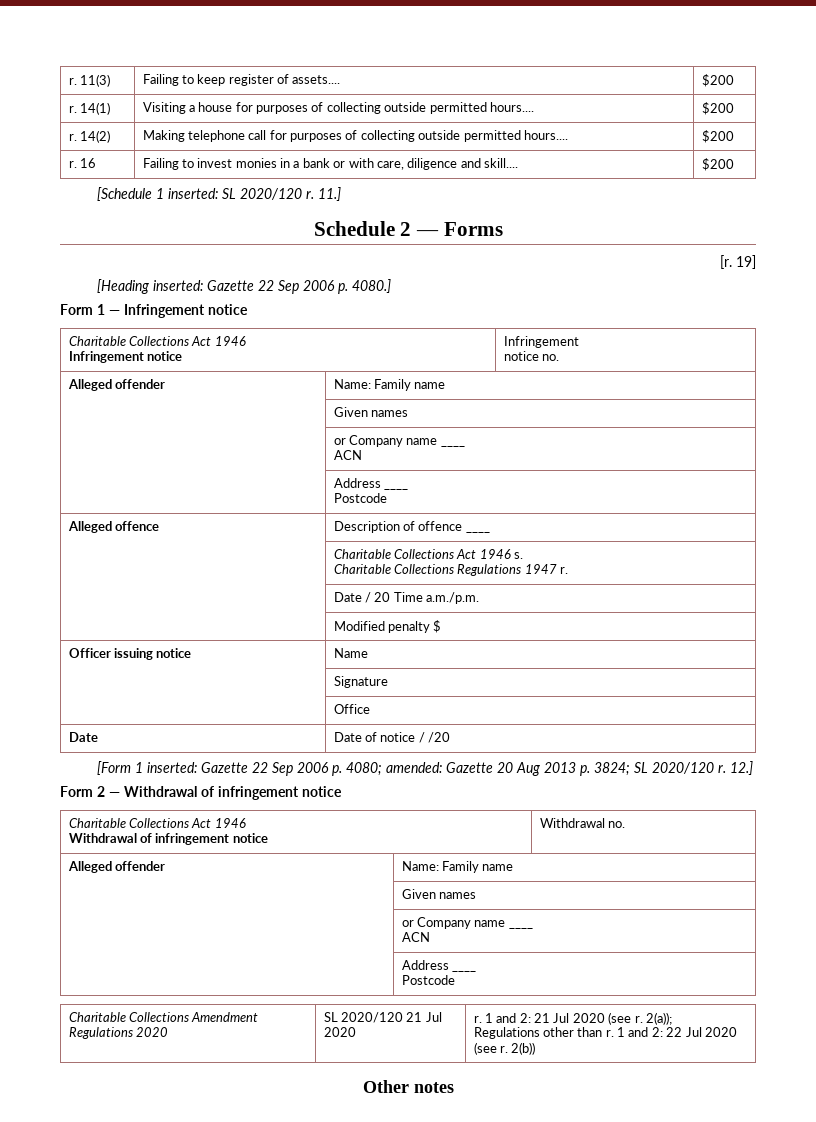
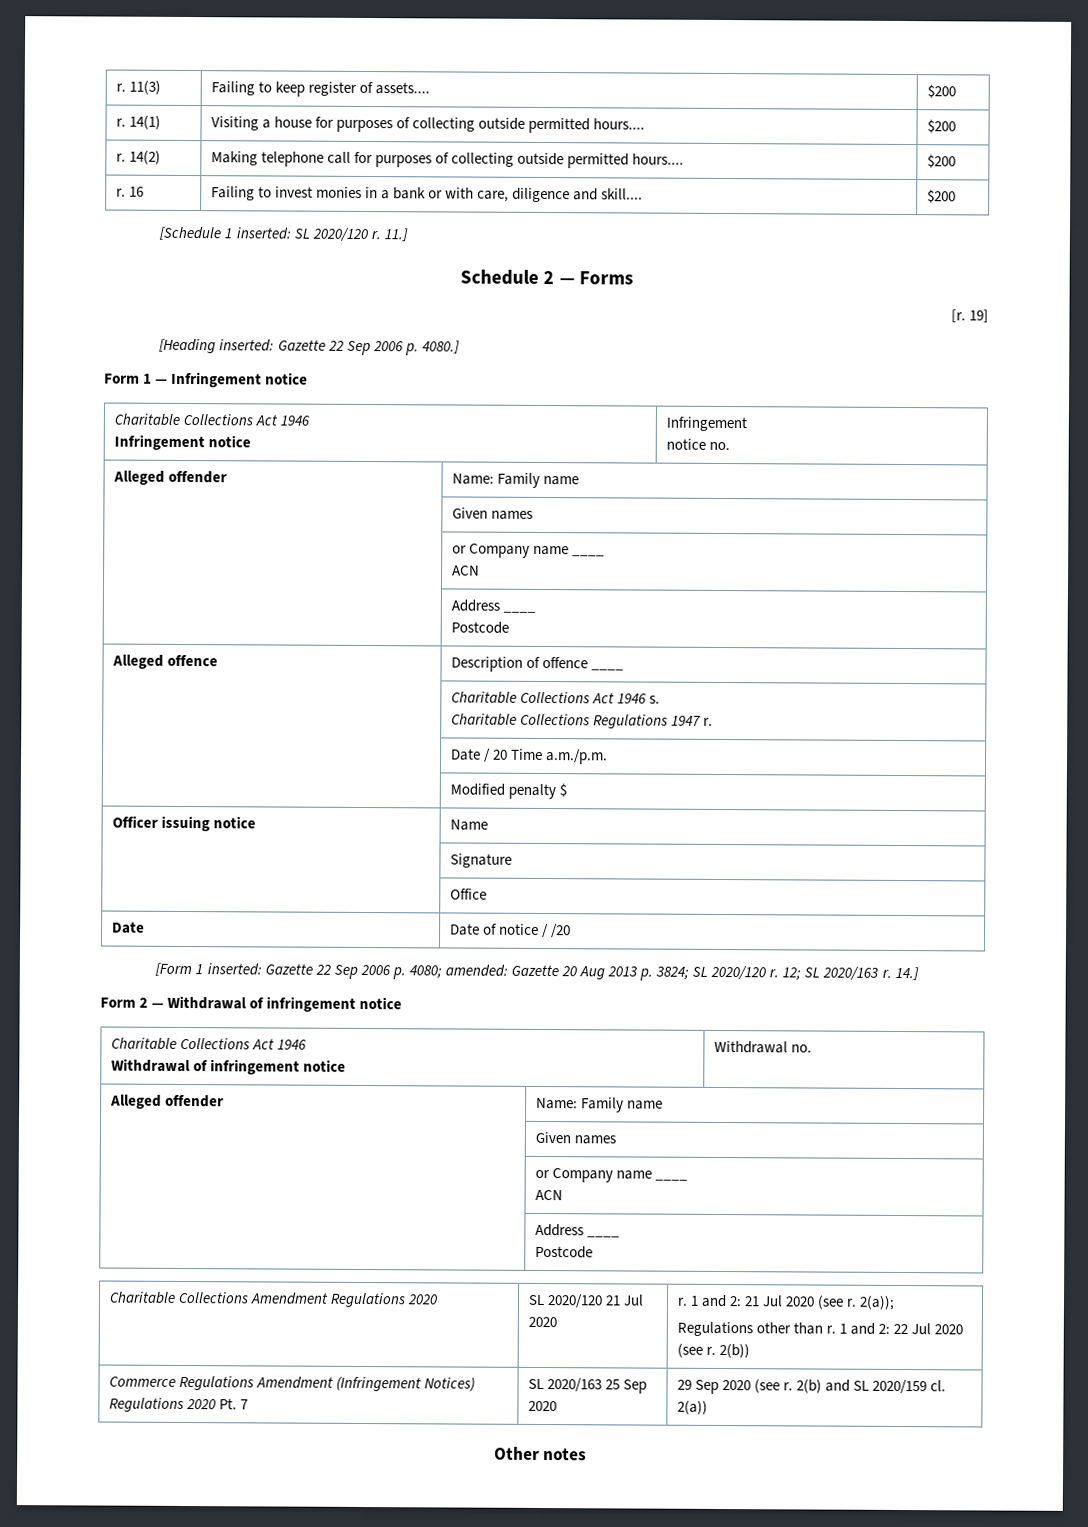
- 12.]
+ 12; SL 2020/163 r. 14.]
+ Commerce Regulations Amendment (Infringement Notices) Regulations 2020 Pt. 7 | SL 2020/163 25 Sep 2020 | 29 Sep 2020 (see r. 2(b) and SL 2020/159 cl. 2(a))

